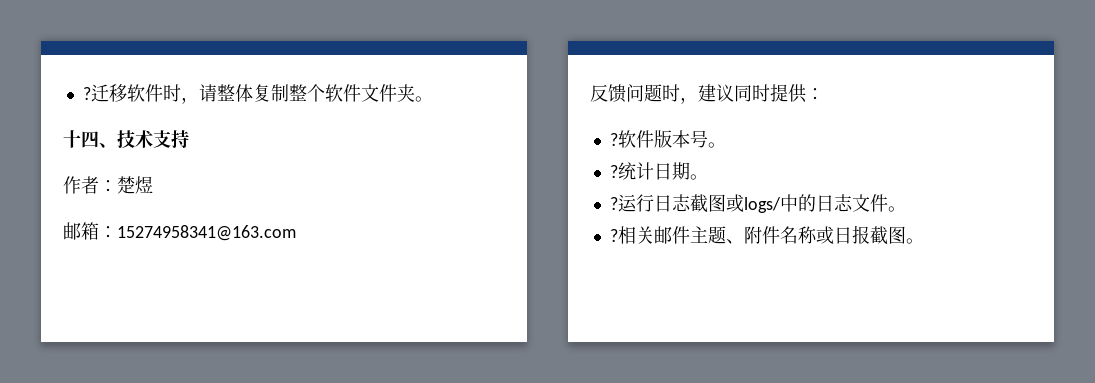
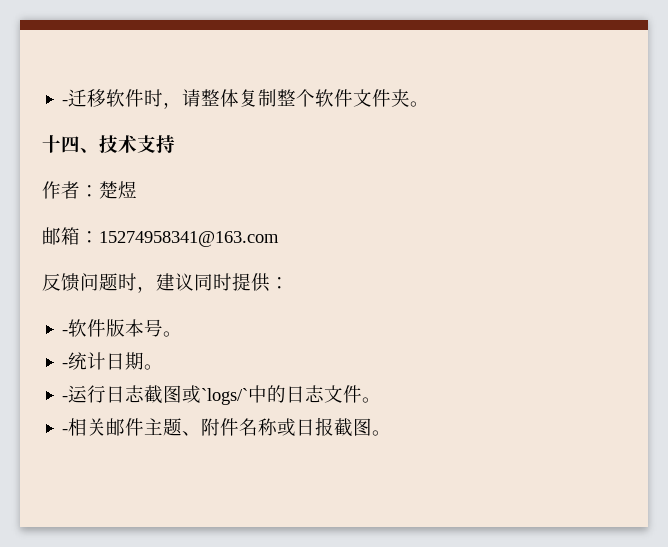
- ?迁移软件时，请整体复制整个软件文件夹。
+ -迁移软件时，请整体复制整个软件文件夹。
- ?软件版本号。
+ -软件版本号。
- ?统计日期。
+ -统计日期。
- ?运行日志截图或logs/中的日志文件。
+ -运行日志截图或`logs/`中的日志文件。
- ?相关邮件主题、附件名称或日报截图。
+ -相关邮件主题、附件名称或日报截图。

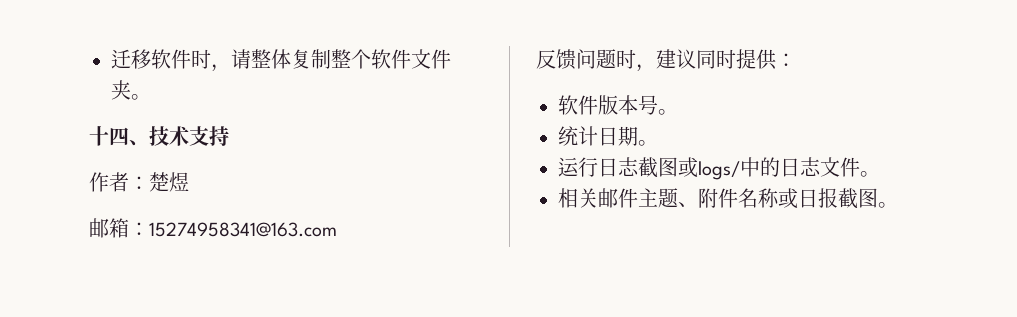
- -迁移软件时，请整体复制整个软件文件夹。
+ 迁移软件时，请整体复制整个软件文件夹。
- -软件版本号。
+ 软件版本号。
- -统计日期。
+ 统计日期。
- -运行日志截图或`logs/`中的日志文件。
+ 运行日志截图或logs/中的日志文件。
- -相关邮件主题、附件名称或日报截图。
+ 相关邮件主题、附件名称或日报截图。

